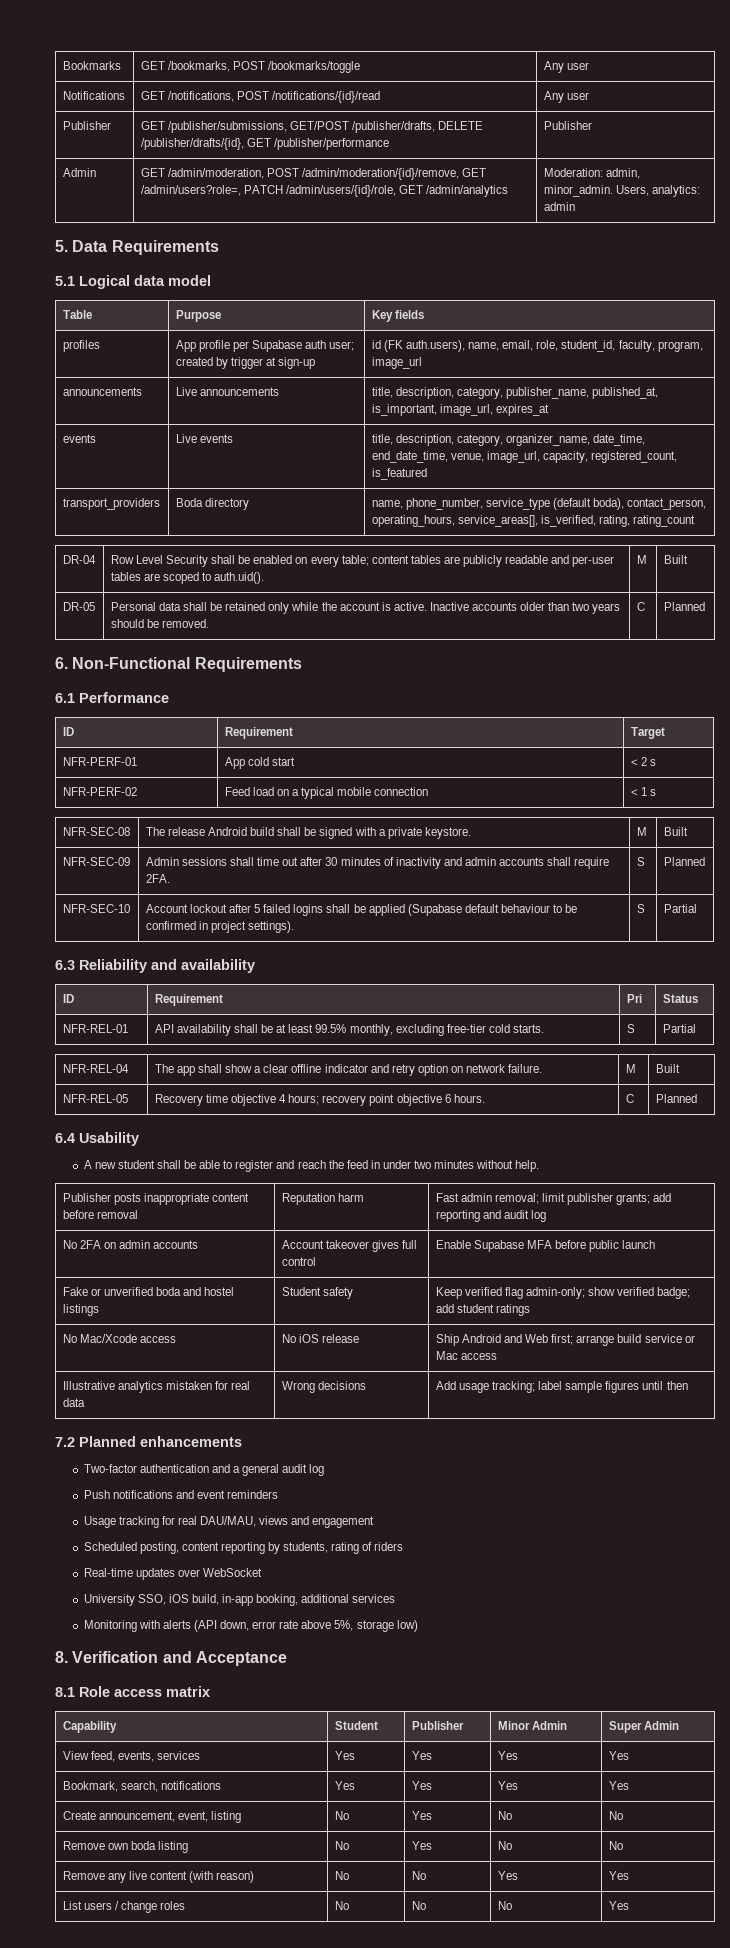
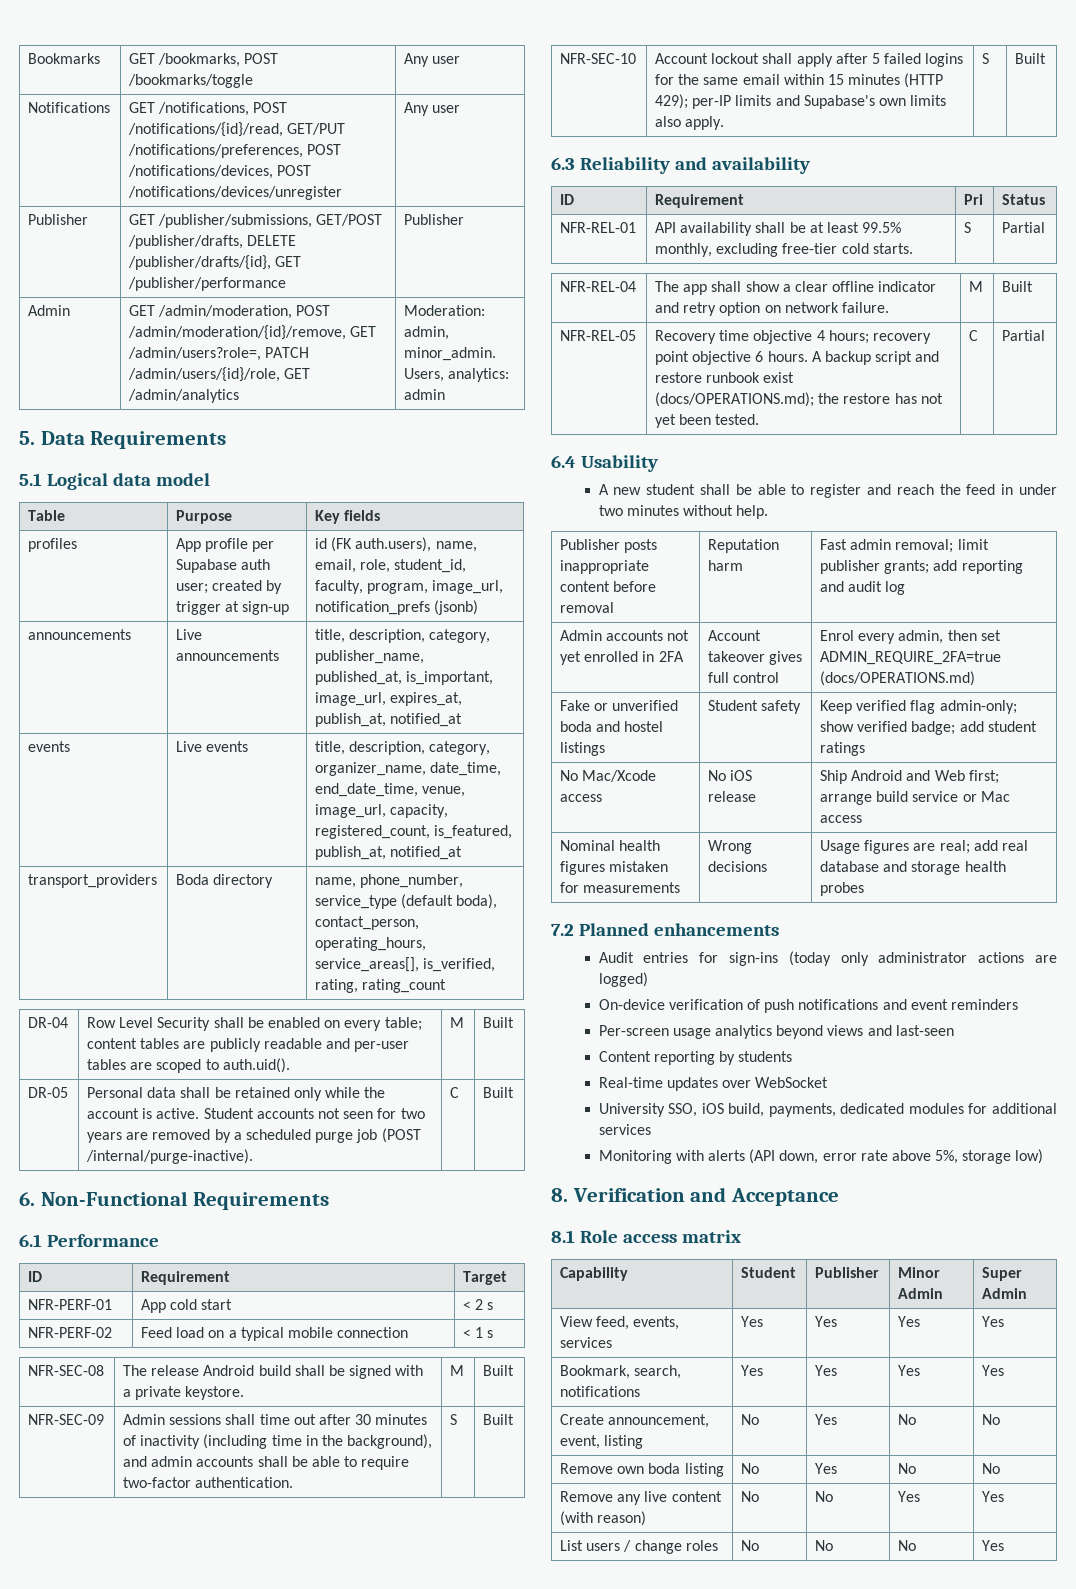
- Notifications | GET /notifications, POST /notifications/{id}/read | Any user
+ Notifications | GET /notifications, POST /notifications/{id}/read, GET/PUT /notifications/preferences, POST /notifications/devices, POST /notifications/devices/unregister | Any user
- profiles | App profile per Supabase auth user; created by trigger at sign-up | id (FK auth.users), name, email, role, student_id, faculty, program, image_url
+ profiles | App profile per Supabase auth user; created by trigger at sign-up | id (FK auth.users), name, email, role, student_id, faculty, program, image_url, notification_prefs (jsonb)
- announcements | Live announcements | title, description, category, publisher_name, published_at, is_important, image_url, expires_at
+ announcements | Live announcements | title, description, category, publisher_name, published_at, is_important, image_url, expires_at, publish_at, notified_at
- events | Live events | title, description, category, organizer_name, date_time, end_date_time, venue, image_url, capacity, registered_count, is_featured
+ events | Live events | title, description, category, organizer_name, date_time, end_date_time, venue, image_url, capacity, registered_count, is_featured, publish_at, notified_at
- DR-05 | Personal data shall be retained only while the account is active. Inactive accounts older than two years should be removed. | C | Planned
+ DR-05 | Personal data shall be retained only while the account is active. Student accounts not seen for two years are removed by a scheduled purge job (POST /internal/purge-inactive). | C | Built
- NFR-SEC-09 | Admin sessions shall time out after 30 minutes of inactivity and admin accounts shall require 2FA. | S | Planned
+ NFR-SEC-09 | Admin sessions shall time out after 30 minutes of inactivity (including time in the background), and admin accounts shall be able to require two-factor authentication. | S | Built
- NFR-SEC-10 | Account lockout after 5 failed logins shall be applied (Supabase default behaviour to be confirmed in project settings). | S | Partial
+ NFR-SEC-10 | Account lockout shall apply after 5 failed logins for the same email within 15 minutes (HTTP 429); per-IP limits and Supabase's own limits also apply. | S | Built
- NFR-REL-05 | Recovery time objective 4 hours; recovery point objective 6 hours. | C | Planned
+ NFR-REL-05 | Recovery time objective 4 hours; recovery point objective 6 hours. A backup script and restore runbook exist (docs/OPERATIONS.md); the restore has not yet been tested. | C | Partial
- No 2FA on admin accounts | Account takeover gives full control | Enable Supabase MFA before public launch
+ Admin accounts not yet enrolled in 2FA | Account takeover gives full control | Enrol every admin, then set ADMIN_REQUIRE_2FA=true (docs/OPERATIONS.md)
- Illustrative analytics mistaken for real data | Wrong decisions | Add usage tracking; label sample figures until then
+ Nominal health figures mistaken for measurements | Wrong decisions | Usage figures are real; add real database and storage health probes
  7.2 Planned enhancements
- Two-factor authentication and a general audit log
- Push notifications and event reminders
- Usage tracking for real DAU/MAU, views and engagement
- Scheduled posting, content reporting by students, rating of riders
+ Audit entries for sign-ins (today only administrator actions are logged)
+ On-device verification of push notifications and event reminders
+ Per-screen usage analytics beyond views and last-seen
+ Content reporting by students
- University SSO, iOS build, in-app booking, additional services
+ University SSO, iOS build, payments, dedicated modules for additional services

